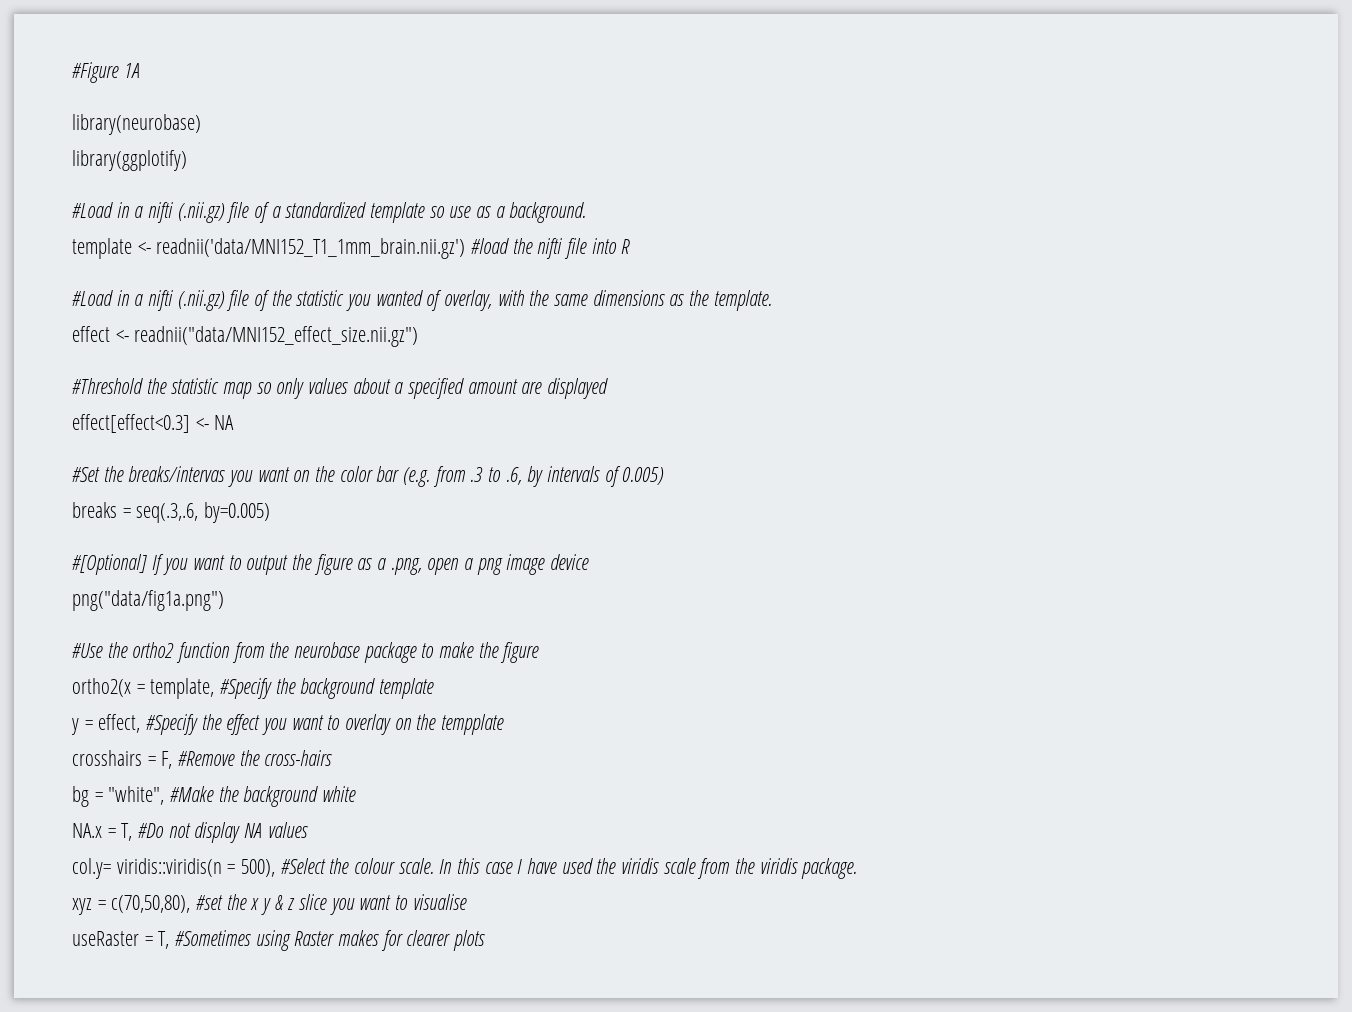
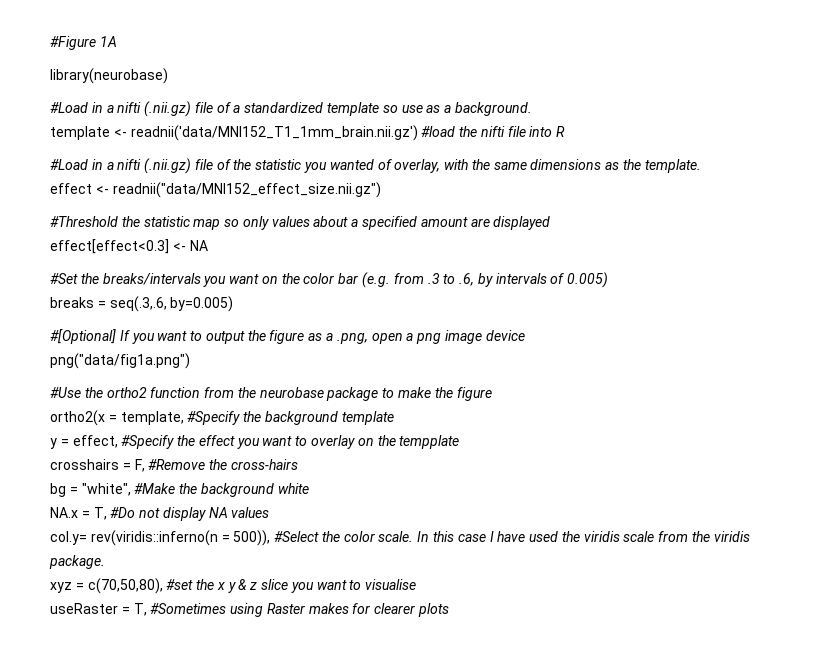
- library(ggplotify)
- #Set the breaks/intervas you want on the color bar (e.g. from .3 to .6, by intervals of 0.005)
+ #Set the breaks/intervals you want on the color bar (e.g. from .3 to .6, by intervals of 0.005)
- col.y= viridis::viridis(n = 500), #Select the colour scale.
+ col.y= rev(viridis::inferno(n = 500)), #Select the color scale.

